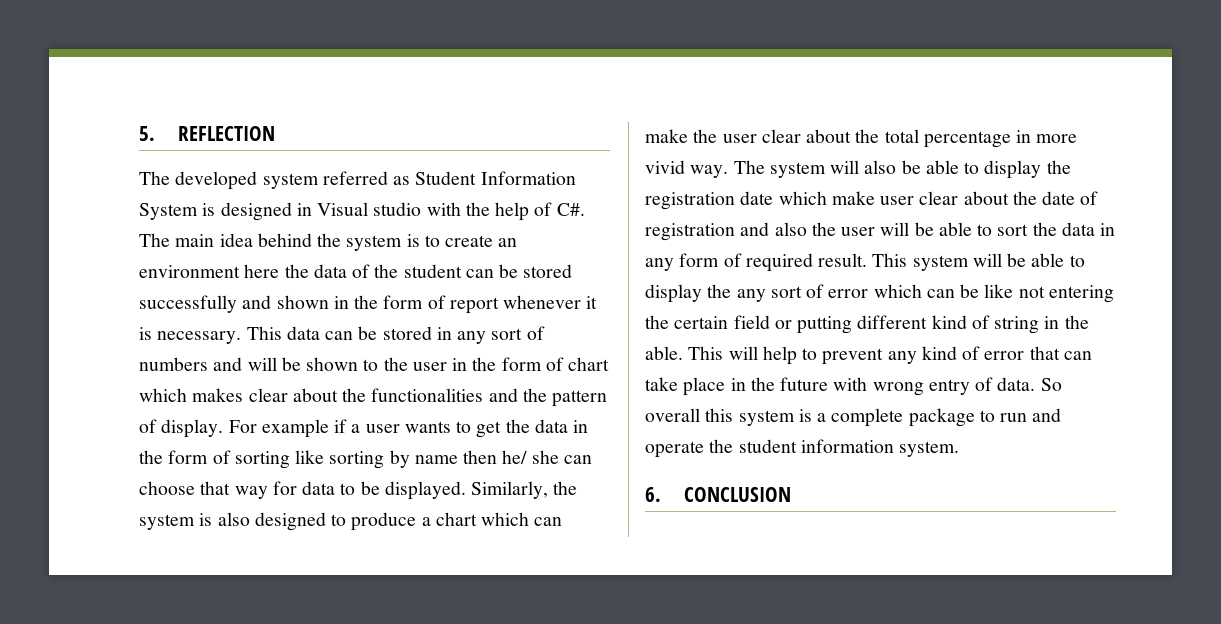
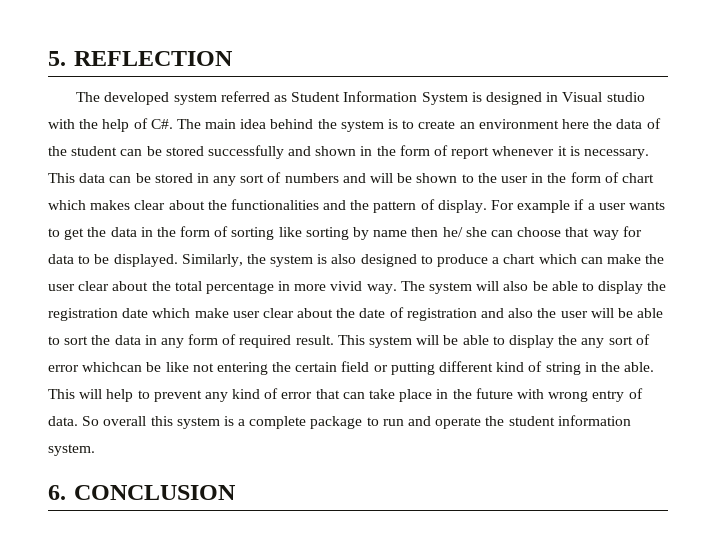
- This system will be able to display the any sort of error which can be like not entering the certain field or putting different kind of string in the able.
+ This system will be able to display the any sort of error whichcan be like not entering the certain field or putting different kind of string in the able.

